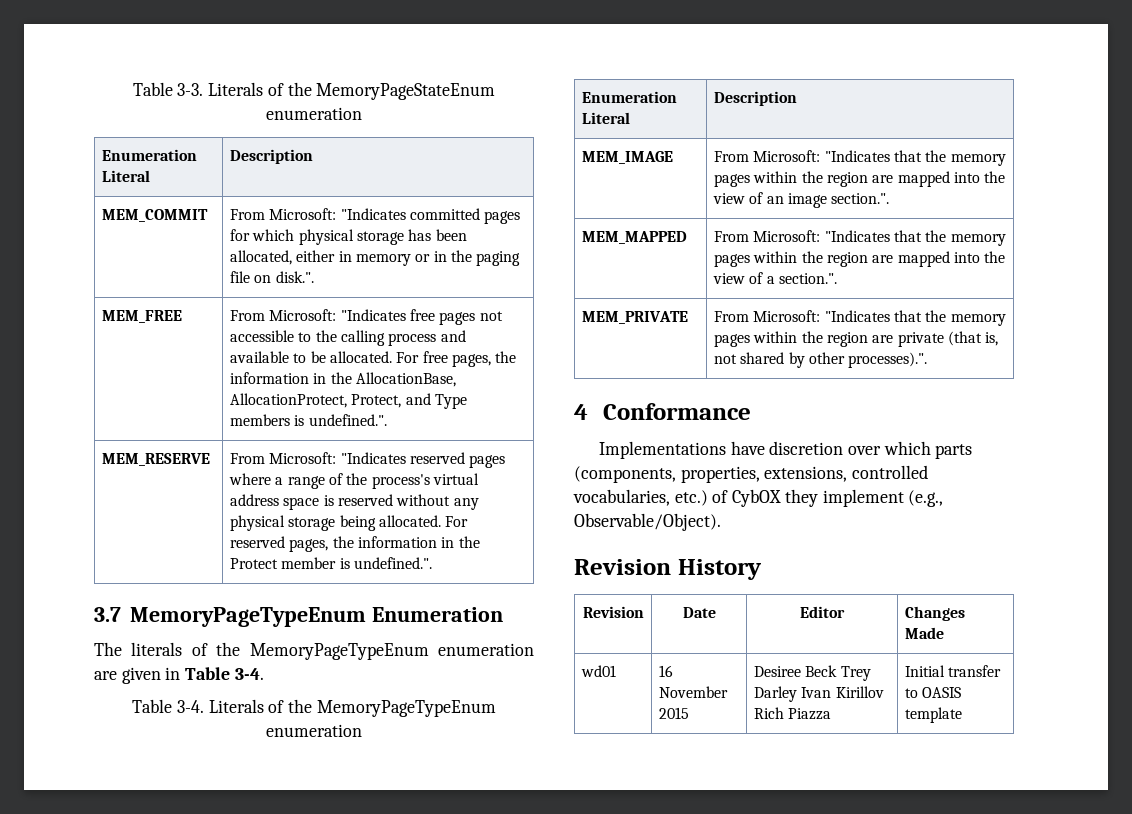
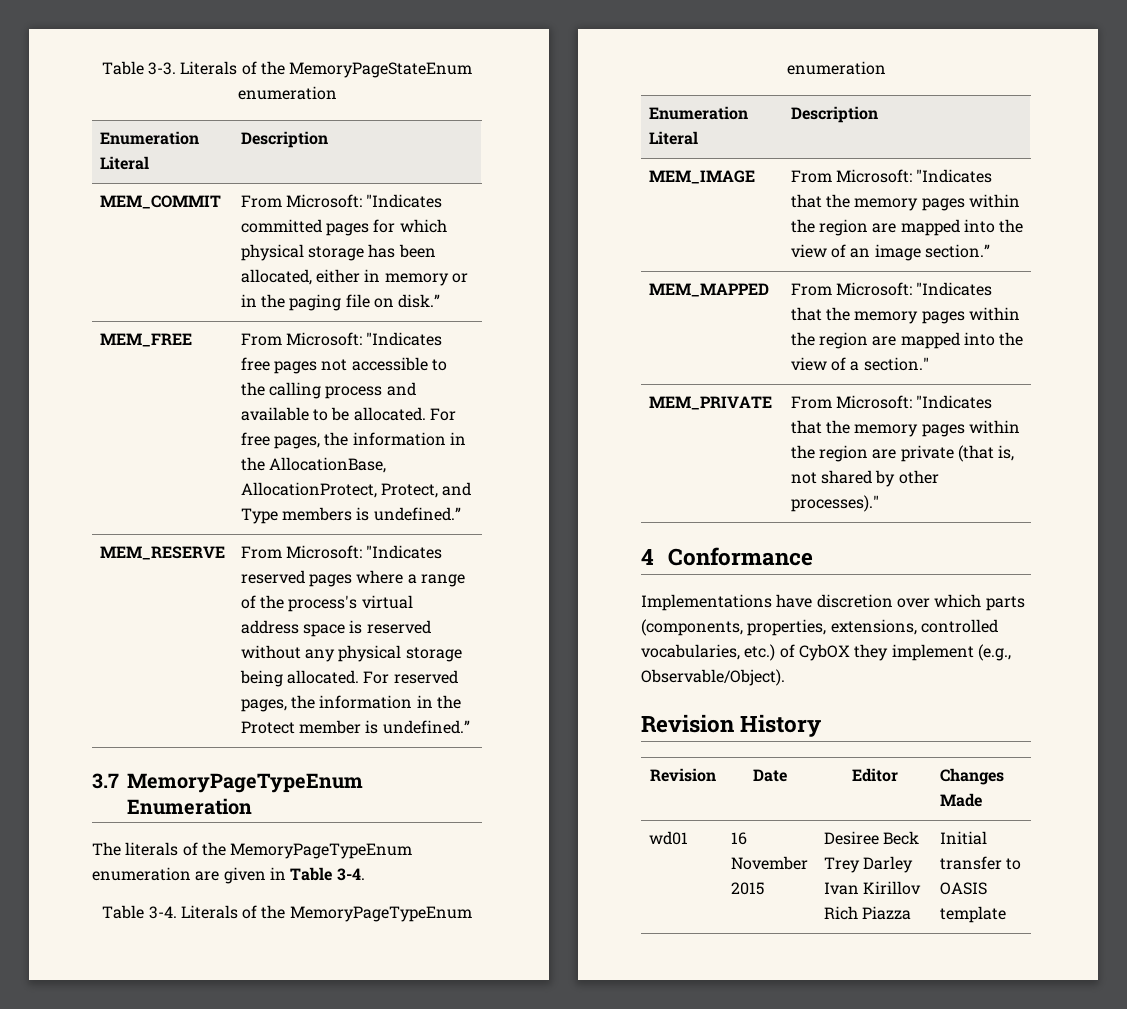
- MEM_COMMIT | From Microsoft: "Indicates committed pages for which physical storage has been allocated, either in memory or in the paging file on disk.".
+ MEM_COMMIT | From Microsoft: "Indicates committed pages for which physical storage has been allocated, either in memory or in the paging file on disk.”
- MEM_FREE | From Microsoft: "Indicates free pages not accessible to the calling process and available to be allocated. For free pages, the information in the AllocationBase, AllocationProtect, Protect, and Type members is undefined.".
+ MEM_FREE | From Microsoft: "Indicates free pages not accessible to the calling process and available to be allocated. For free pages, the information in the AllocationBase, AllocationProtect, Protect, and Type members is undefined.”
- MEM_RESERVE | From Microsoft: "Indicates reserved pages where a range of the process's virtual address space is reserved without any physical storage being allocated. For reserved pages, the information in the Protect member is undefined.".
+ MEM_RESERVE | From Microsoft: "Indicates reserved pages where a range of the process's virtual address space is reserved without any physical storage being allocated. For reserved pages, the information in the Protect member is undefined.”
- MEM_IMAGE | From Microsoft: "Indicates that the memory pages within the region are mapped into the view of an image section.".
+ MEM_IMAGE | From Microsoft: "Indicates that the memory pages within the region are mapped into the view of an image section.”
- MEM_MAPPED | From Microsoft: "Indicates that the memory pages within the region are mapped into the view of a section.".
+ MEM_MAPPED | From Microsoft: "Indicates that the memory pages within the region are mapped into the view of a section."
- MEM_PRIVATE | From Microsoft: "Indicates that the memory pages within the region are private (that is, not shared by other processes).".
+ MEM_PRIVATE | From Microsoft: "Indicates that the memory pages within the region are private (that is, not shared by other processes)."

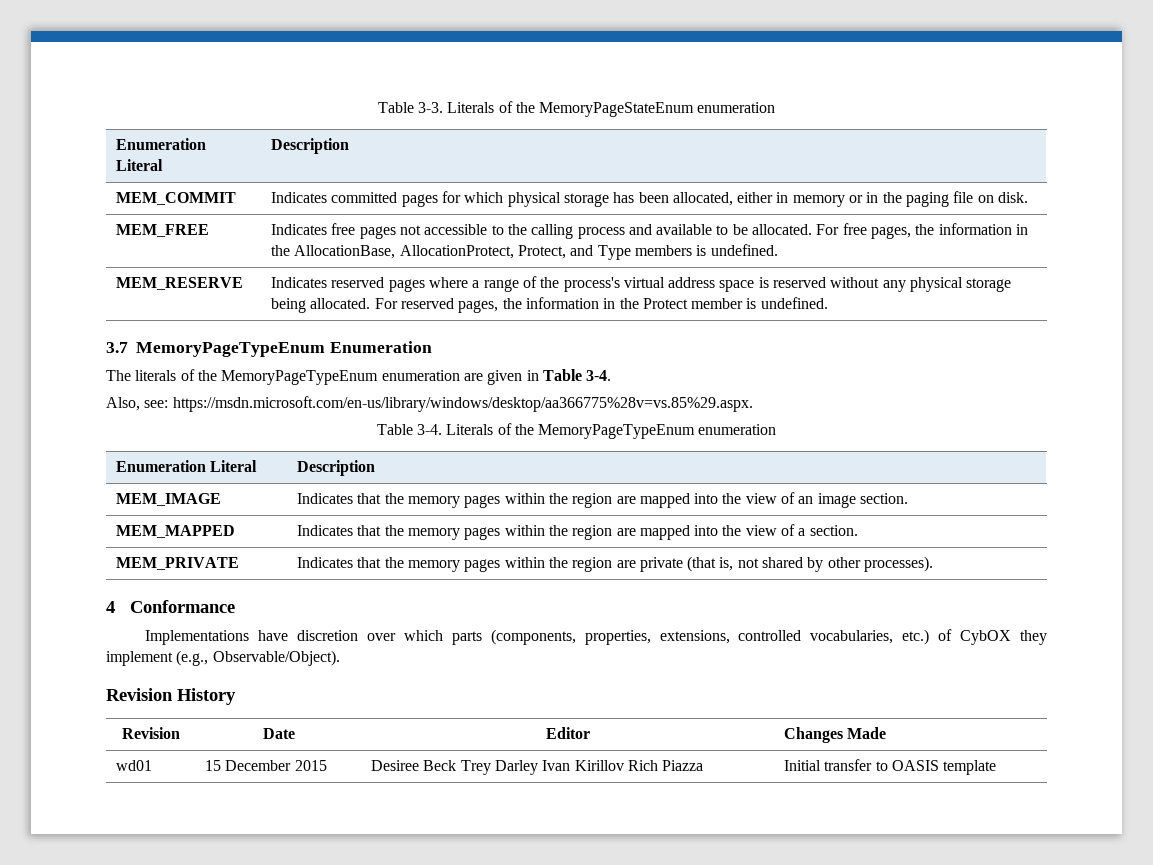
- MEM_COMMIT | From Microsoft: "Indicates committed pages for which physical storage has been allocated, either in memory or in the paging file on disk.”
+ MEM_COMMIT | Indicates committed pages for which physical storage has been allocated, either in memory or in the paging file on disk.
- MEM_FREE | From Microsoft: "Indicates free pages not accessible to the calling process and available to be allocated. For free pages, the information in the AllocationBase, AllocationProtect, Protect, and Type members is undefined.”
+ MEM_FREE | Indicates free pages not accessible to the calling process and available to be allocated. For free pages, the information in the AllocationBase, AllocationProtect, Protect, and Type members is undefined.
- MEM_RESERVE | From Microsoft: "Indicates reserved pages where a range of the process's virtual address space is reserved without any physical storage being allocated. For reserved pages, the information in the Protect member is undefined.”
+ MEM_RESERVE | Indicates reserved pages where a range of the process's virtual address space is reserved without any physical storage being allocated. For reserved pages, the information in the Protect member is undefined.
+ Also, see: https://msdn.microsoft.com/en-us/library/windows/desktop/aa366775%28v=vs.85%29.aspx.
- MEM_IMAGE | From Microsoft: "Indicates that the memory pages within the region are mapped into the view of an image section.”
+ MEM_IMAGE | Indicates that the memory pages within the region are mapped into the view of an image section.
- MEM_MAPPED | From Microsoft: "Indicates that the memory pages within the region are mapped into the view of a section."
+ MEM_MAPPED | Indicates that the memory pages within the region are mapped into the view of a section.
- MEM_PRIVATE | From Microsoft: "Indicates that the memory pages within the region are private (that is, not shared by other processes)."
+ MEM_PRIVATE | Indicates that the memory pages within the region are private (that is, not shared by other processes).
- wd01 | 16 November 2015 | Desiree Beck Trey Darley Ivan Kirillov Rich Piazza | Initial transfer to OASIS template
+ wd01 | 15 December 2015 | Desiree Beck Trey Darley Ivan Kirillov Rich Piazza | Initial transfer to OASIS template

